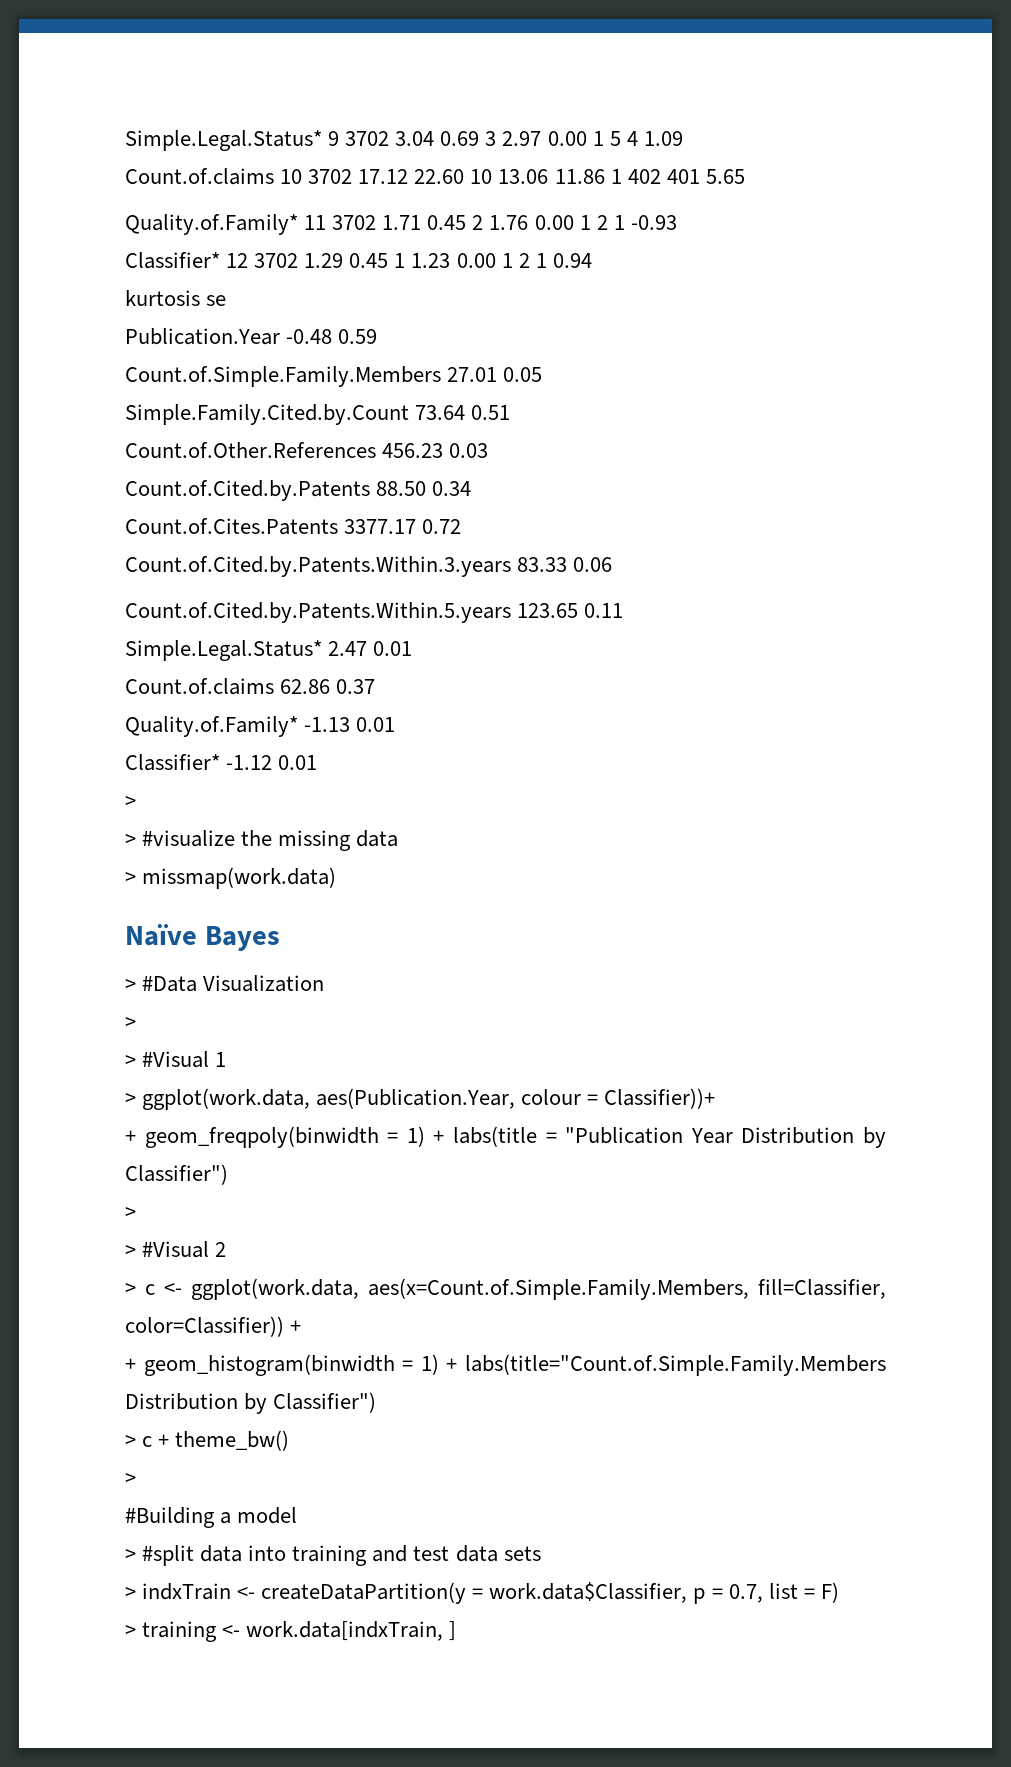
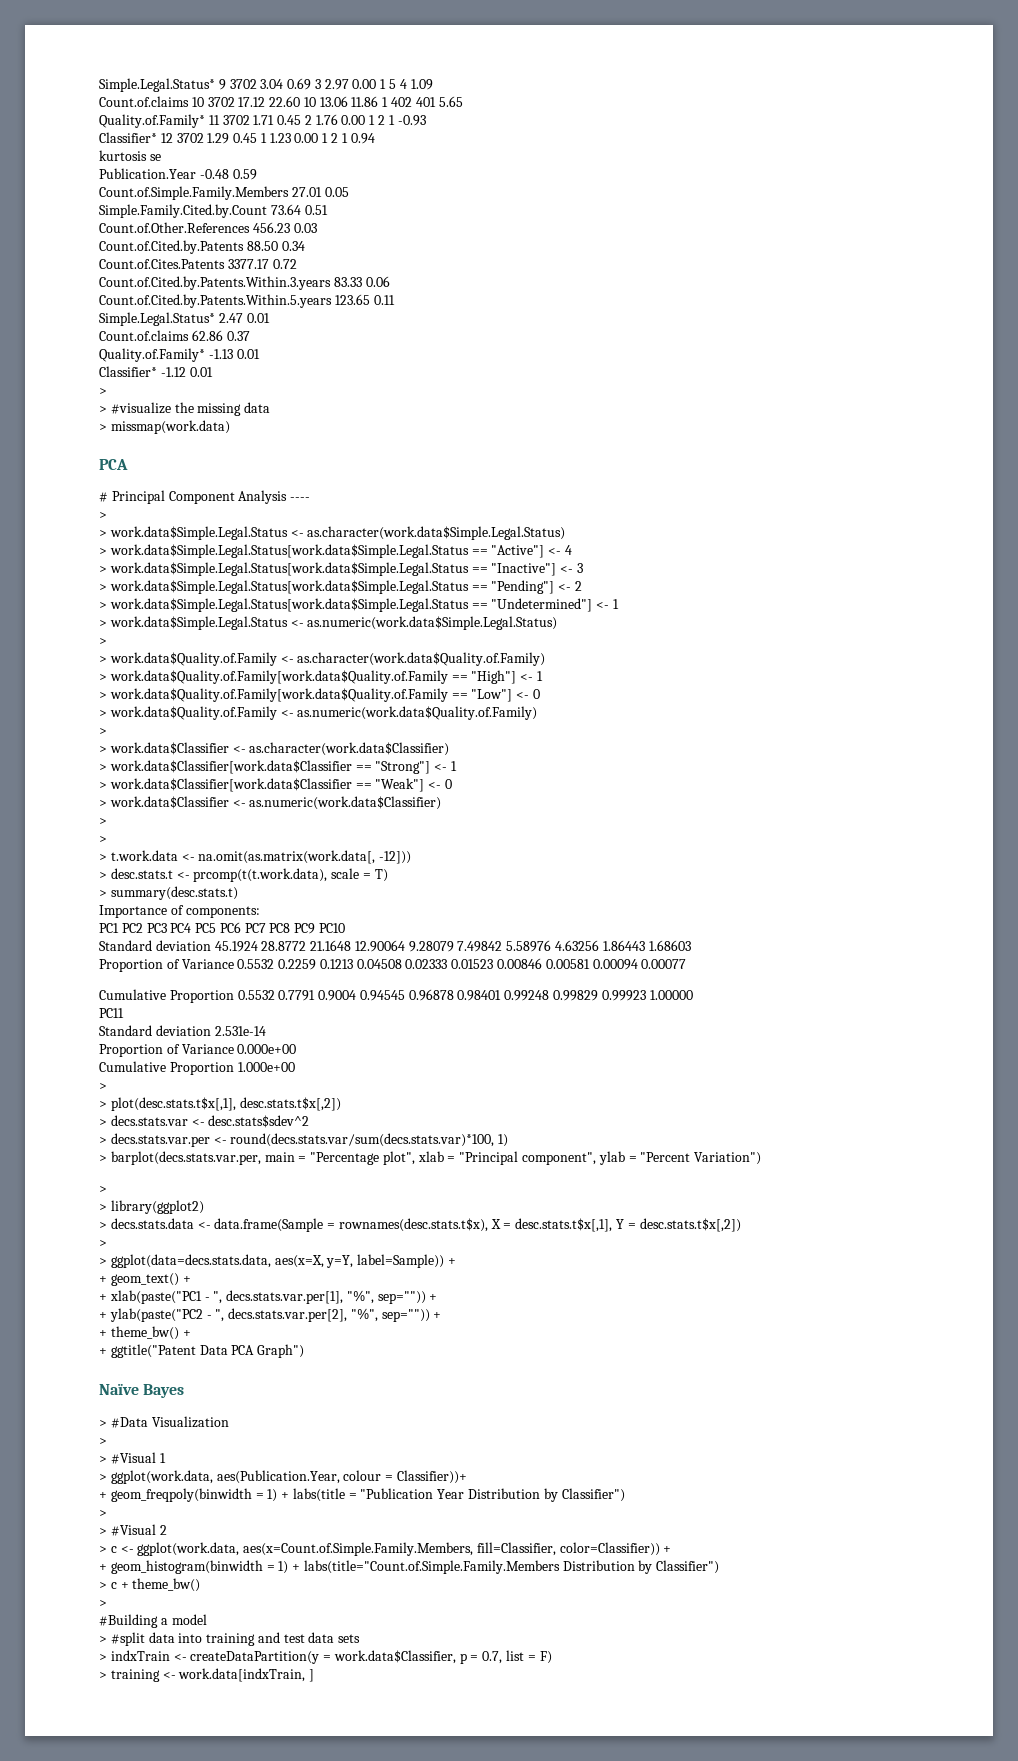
  > missmap(work.data)
+ PCA
+ # Principal Component Analysis ----
+ >
+ > work.data$Simple.Legal.Status <- as.character(work.data$Simple.Legal.Status)
+ > work.data$Simple.Legal.Status[work.data$Simple.Legal.Status == "Active"] <- 4
+ > work.data$Simple.Legal.Status[work.data$Simple.Legal.Status == "Inactive"] <- 3
+ > work.data$Simple.Legal.Status[work.data$Simple.Legal.Status == "Pending"] <- 2
+ > work.data$Simple.Legal.Status[work.data$Simple.Legal.Status == "Undetermined"] <- 1
+ > work.data$Simple.Legal.Status <- as.numeric(work.data$Simple.Legal.Status)
+ >
+ > work.data$Quality.of.Family <- as.character(work.data$Quality.of.Family)
+ > work.data$Quality.of.Family[work.data$Quality.of.Family == "High"] <- 1
+ > work.data$Quality.of.Family[work.data$Quality.of.Family == "Low"] <- 0
+ > work.data$Quality.of.Family <- as.numeric(work.data$Quality.of.Family)
+ >
+ > work.data$Classifier <- as.character(work.data$Classifier)
+ > work.data$Classifier[work.data$Classifier == "Strong"] <- 1
+ > work.data$Classifier[work.data$Classifier == "Weak"] <- 0
+ > work.data$Classifier <- as.numeric(work.data$Classifier)
+ >
+ >
+ > t.work.data <- na.omit(as.matrix(work.data[, -12]))
+ > desc.stats.t <- prcomp(t(t.work.data), scale = T)
+ > summary(desc.stats.t)
+ Importance of components:
+ PC1 PC2 PC3 PC4 PC5 PC6 PC7 PC8 PC9 PC10
+ Standard deviation 45.1924 28.8772 21.1648 12.90064 9.28079 7.49842 5.58976 4.63256 1.86443 1.68603
+ Proportion of Variance 0.5532 0.2259 0.1213 0.04508 0.02333 0.01523 0.00846 0.00581 0.00094 0.00077
+ Cumulative Proportion 0.5532 0.7791 0.9004 0.94545 0.96878 0.98401 0.99248 0.99829 0.99923 1.00000
+ PC11
+ Standard deviation 2.531e-14
+ Proportion of Variance 0.000e+00
+ Cumulative Proportion 1.000e+00
+ >
+ > plot(desc.stats.t$x[,1], desc.stats.t$x[,2])
+ > decs.stats.var <- desc.stats$sdev^2
+ > decs.stats.var.per <- round(decs.stats.var/sum(decs.stats.var)*100, 1)
+ > barplot(decs.stats.var.per, main = "Percentage plot", xlab = "Principal component", ylab = "Percent Variation")
+ >
+ > library(ggplot2)
+ > decs.stats.data <- data.frame(Sample = rownames(desc.stats.t$x), X = desc.stats.t$x[,1], Y = desc.stats.t$x[,2])
+ >
+ > ggplot(data=decs.stats.data, aes(x=X, y=Y, label=Sample)) +
+ + geom_text() +
+ + xlab(paste("PC1 - ", decs.stats.var.per[1], "%", sep="")) +
+ + ylab(paste("PC2 - ", decs.stats.var.per[2], "%", sep="")) +
+ + theme_bw() +
+ + ggtitle("Patent Data PCA Graph")

